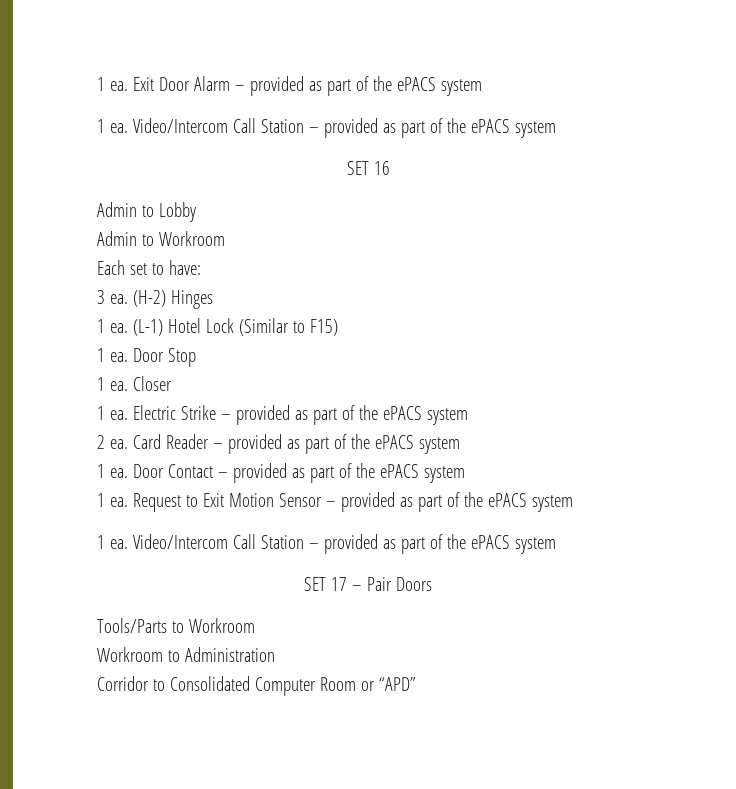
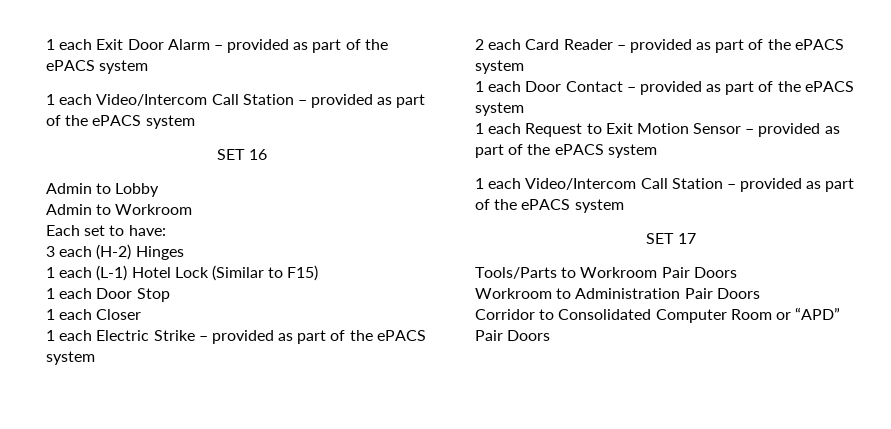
- 1 ea. Exit Door Alarm – provided as part of the ePACS system
- 1 ea. Video/Intercom Call Station – provided as part of the ePACS system
+ 1 each Exit Door Alarm – provided as part of the ePACS system
+ 1 each Video/Intercom Call Station – provided as part of the ePACS system
- 3 ea. (H-2) Hinges
+ 3 each (H-2) Hinges
- 1 ea. (L-1) Hotel Lock (Similar to F15)
+ 1 each (L-1) Hotel Lock (Similar to F15)
- 1 ea. Door Stop
+ 1 each Door Stop
- 1 ea. Closer
+ 1 each Closer
- 1 ea. Electric Strike – provided as part of the ePACS system
+ 1 each Electric Strike – provided as part of the ePACS system
- 2 ea. Card Reader – provided as part of the ePACS system
+ 2 each Card Reader – provided as part of the ePACS system
- 1 ea. Door Contact – provided as part of the ePACS system
+ 1 each Door Contact – provided as part of the ePACS system
- 1 ea. Request to Exit Motion Sensor – provided as part of the ePACS system
- 1 ea. Video/Intercom Call Station – provided as part of the ePACS system
+ 1 each Request to Exit Motion Sensor – provided as part of the ePACS system
+ 1 each Video/Intercom Call Station – provided as part of the ePACS system
- SET 17 – Pair Doors
+ SET 17
- Tools/Parts to Workroom
+ Tools/Parts to Workroom Pair Doors
- Workroom to Administration
+ Workroom to Administration Pair Doors
- Corridor to Consolidated Computer Room or “APD”
+ Corridor to Consolidated Computer Room or “APD” Pair Doors

